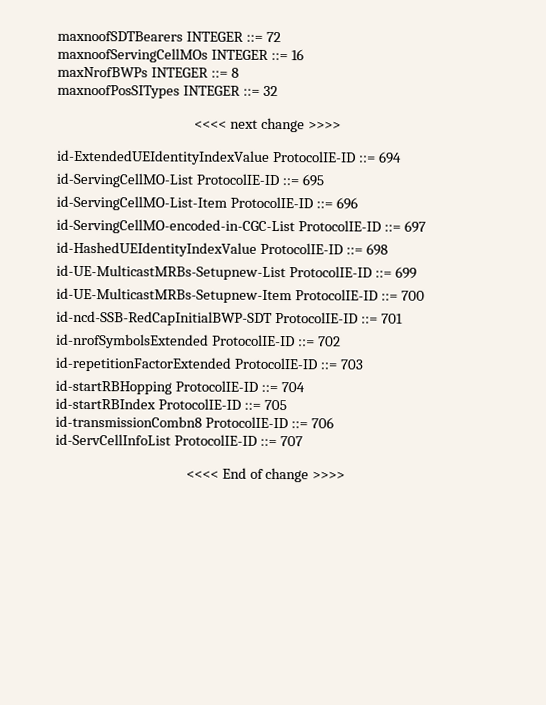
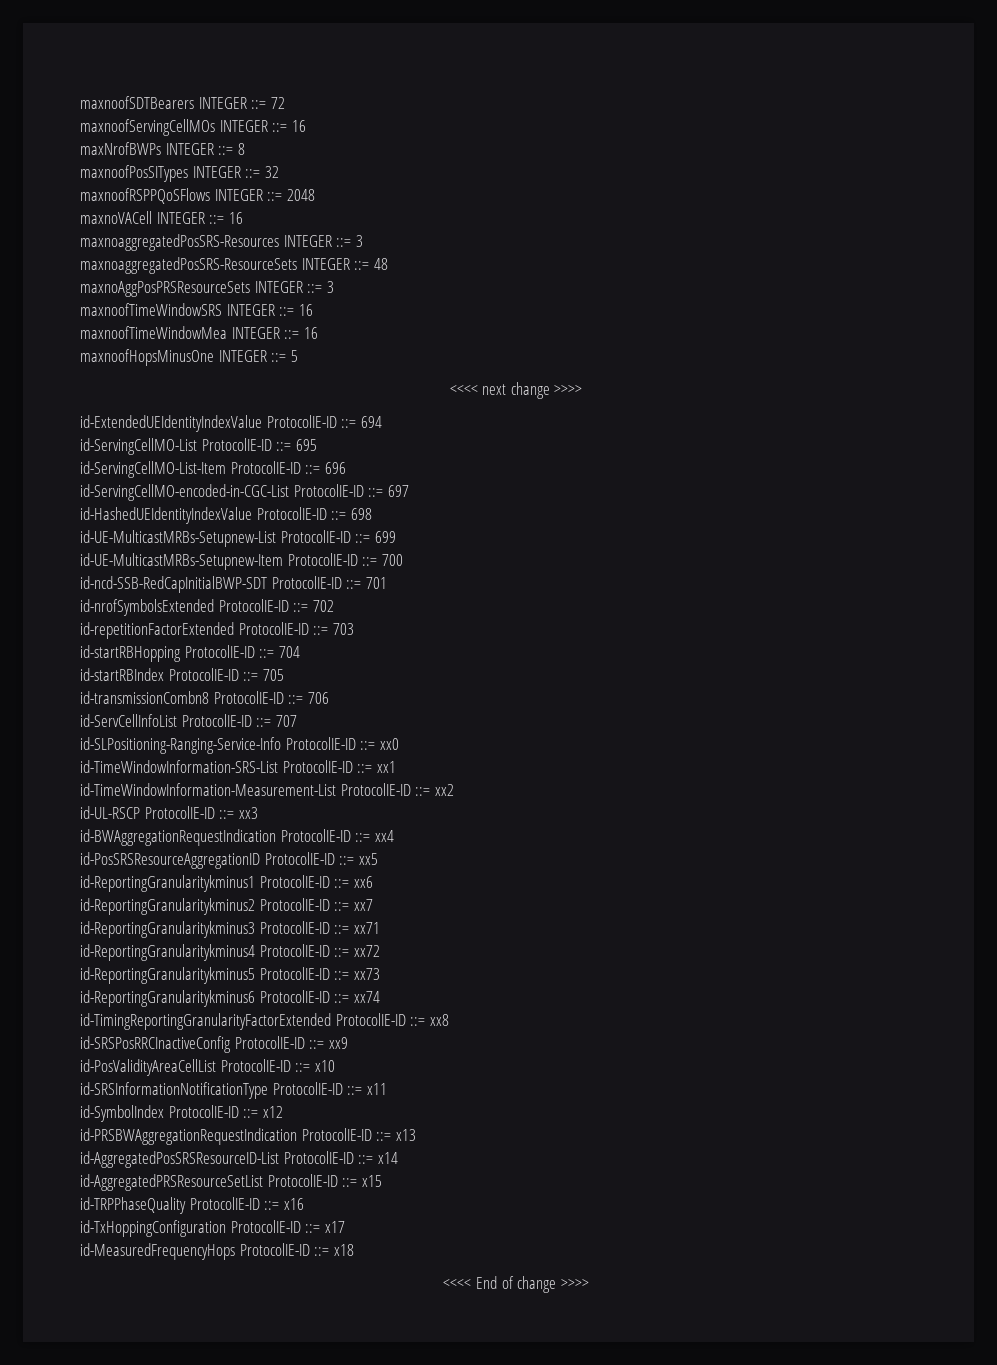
+ maxnoofRSPPQoSFlows INTEGER ::= 2048
+ maxnoVACell INTEGER ::= 16
+ maxnoaggregatedPosSRS-Resources INTEGER ::= 3
+ maxnoaggregatedPosSRS-ResourceSets INTEGER ::= 48
+ maxnoAggPosPRSResourceSets INTEGER ::= 3
+ maxnoofTimeWindowSRS INTEGER ::= 16
+ maxnoofTimeWindowMea INTEGER ::= 16
+ maxnoofHopsMinusOne INTEGER ::= 5
+ id-SLPositioning-Ranging-Service-Info ProtocolIE-ID ::= xx0
+ id-TimeWindowInformation-SRS-List ProtocolIE-ID ::= xx1
+ id-TimeWindowInformation-Measurement-List ProtocolIE-ID ::= xx2
+ id-UL-RSCP ProtocolIE-ID ::= xx3
+ id-BWAggregationRequestIndication ProtocolIE-ID ::= xx4
+ id-PosSRSResourceAggregationID ProtocolIE-ID ::= xx5
+ id-ReportingGranularitykminus1 ProtocolIE-ID ::= xx6
+ id-ReportingGranularitykminus2 ProtocolIE-ID ::= xx7
+ id-ReportingGranularitykminus3 ProtocolIE-ID ::= xx71
+ id-ReportingGranularitykminus4 ProtocolIE-ID ::= xx72
+ id-ReportingGranularitykminus5 ProtocolIE-ID ::= xx73
+ id-ReportingGranularitykminus6 ProtocolIE-ID ::= xx74
+ id-TimingReportingGranularityFactorExtended ProtocolIE-ID ::= xx8
+ id-SRSPosRRCInactiveConfig ProtocolIE-ID ::= xx9
+ id-PosValidityAreaCellList ProtocolIE-ID ::= x10
+ id-SRSInformationNotificationType ProtocolIE-ID ::= x11
+ id-SymbolIndex ProtocolIE-ID ::= x12
+ id-PRSBWAggregationRequestIndication ProtocolIE-ID ::= x13
+ id-AggregatedPosSRSResourceID-List ProtocolIE-ID ::= x14
+ id-AggregatedPRSResourceSetList ProtocolIE-ID ::= x15
+ id-TRPPhaseQuality ProtocolIE-ID ::= x16
+ id-TxHoppingConfiguration ProtocolIE-ID ::= x17
+ id-MeasuredFrequencyHops ProtocolIE-ID ::= x18

